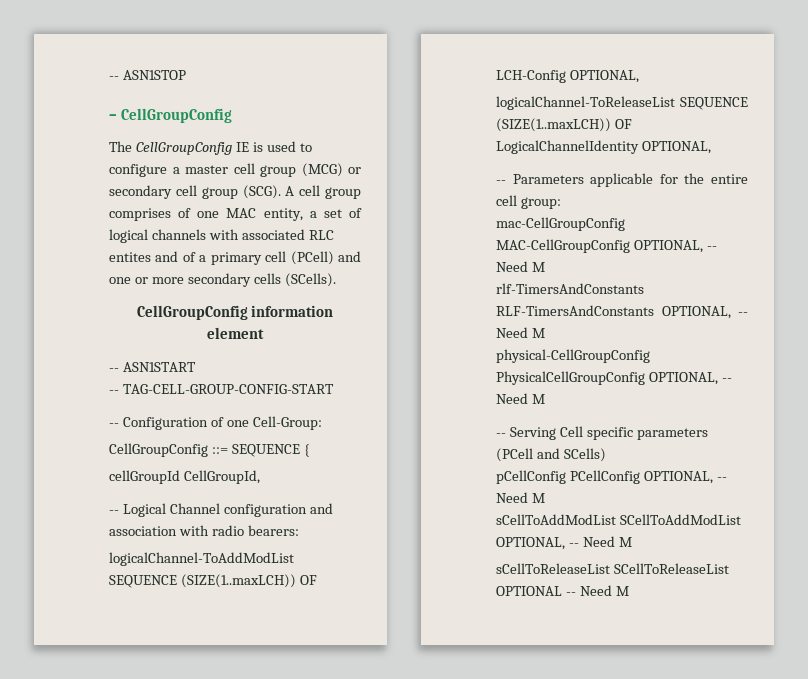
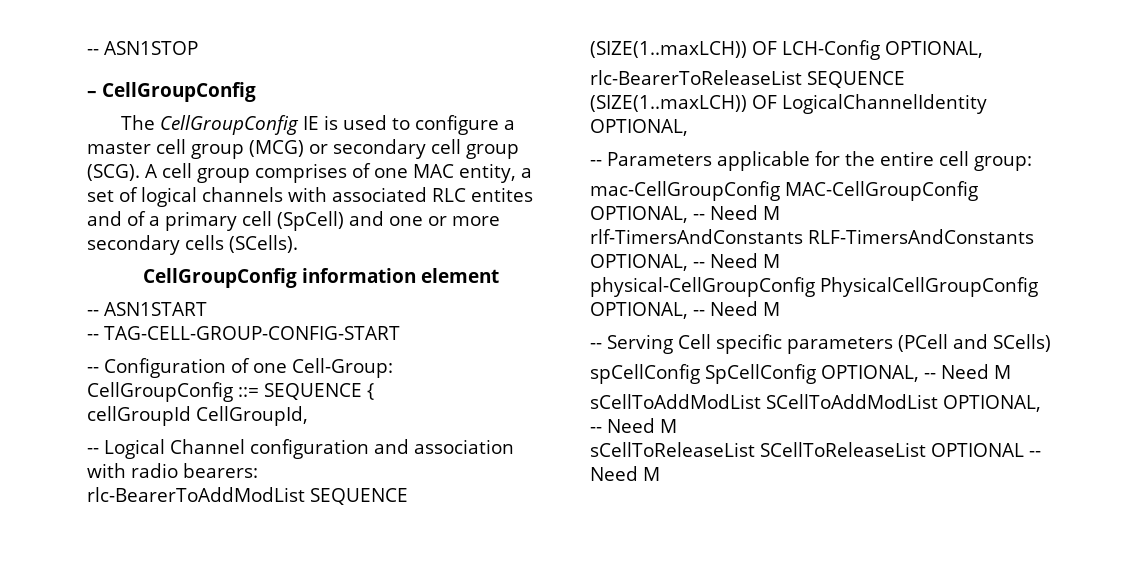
- A cell group comprises of one MAC entity, a set of logical channels with associated RLC entites and of a primary cell (PCell) and one or more secondary cells (SCells).
+ A cell group comprises of one MAC entity, a set of logical channels with associated RLC entites and of a primary cell (SpCell) and one or more secondary cells (SCells).
- logicalChannel-ToAddModList SEQUENCE (SIZE(1..maxLCH)) OF LCH-Config OPTIONAL,
+ rlc-BearerToAddModList SEQUENCE (SIZE(1..maxLCH)) OF LCH-Config OPTIONAL,
- logicalChannel-ToReleaseList SEQUENCE (SIZE(1..maxLCH)) OF LogicalChannelIdentity OPTIONAL,
+ rlc-BearerToReleaseList SEQUENCE (SIZE(1..maxLCH)) OF LogicalChannelIdentity OPTIONAL,
- pCellConfig PCellConfig OPTIONAL, -- Need M
+ spCellConfig SpCellConfig OPTIONAL, -- Need M

